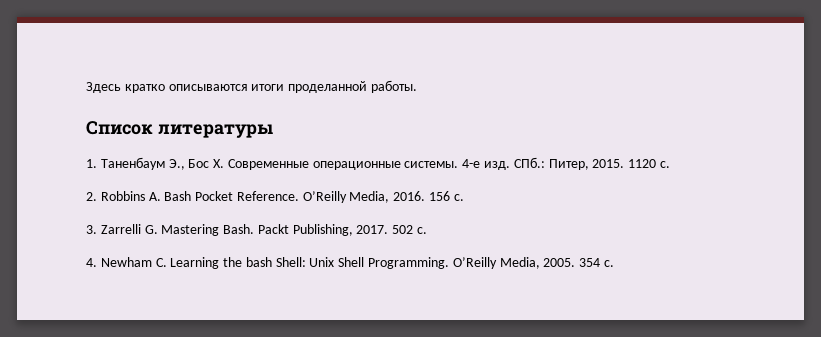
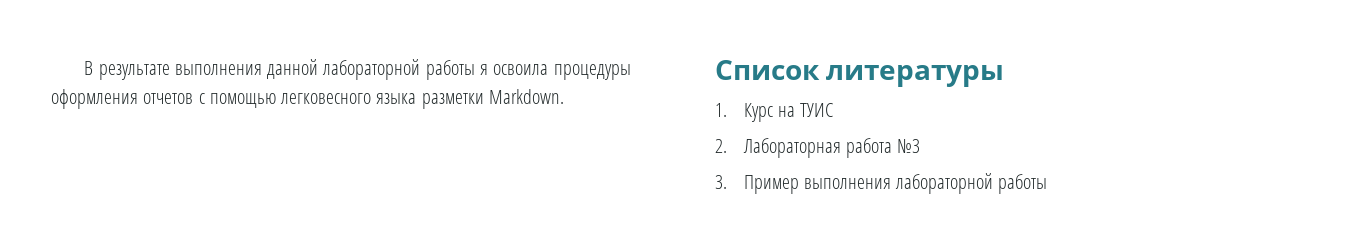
- Здесь кратко описываются итоги проделанной работы.
+ В результате выполнения данной лабораторной работы я освоила процедуры оформления отчетов с помощью легковесного языка разметки Markdown.
  Список литературы
- 1. Таненбаум Э., Бос Х. Современные операционные системы. 4-е изд. СПб.: Питер, 2015. 1120 с.
- 2. Robbins A. Bash Pocket Reference. O’Reilly Media, 2016. 156 с.
- 3. Zarrelli G. Mastering Bash. Packt Publishing, 2017. 502 с.
- 4. Newham C. Learning the bash Shell: Unix Shell Programming. O’Reilly Media, 2005. 354 с.
+ 1. Курс на ТУИС
+ 2. Лабораторная работа №3
+ 3. Пример выполнения лабораторной работы

